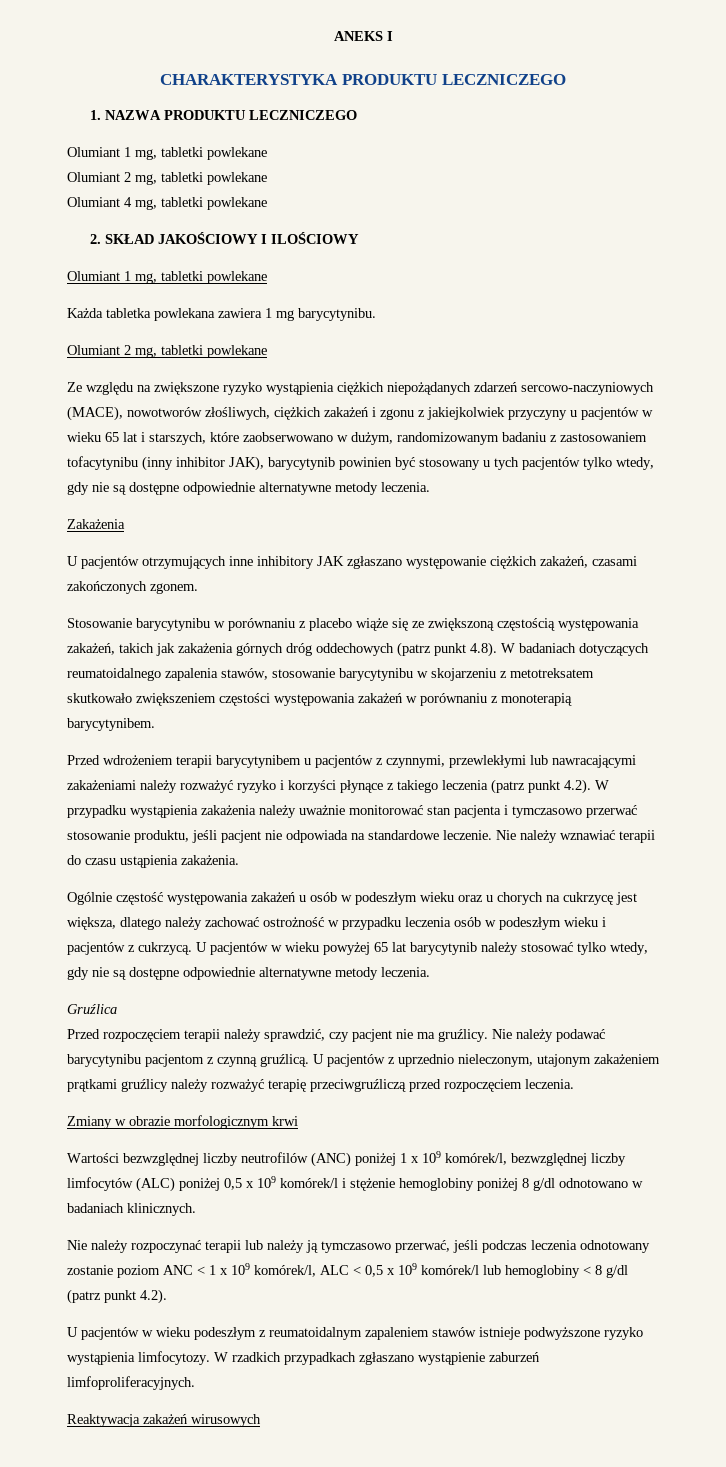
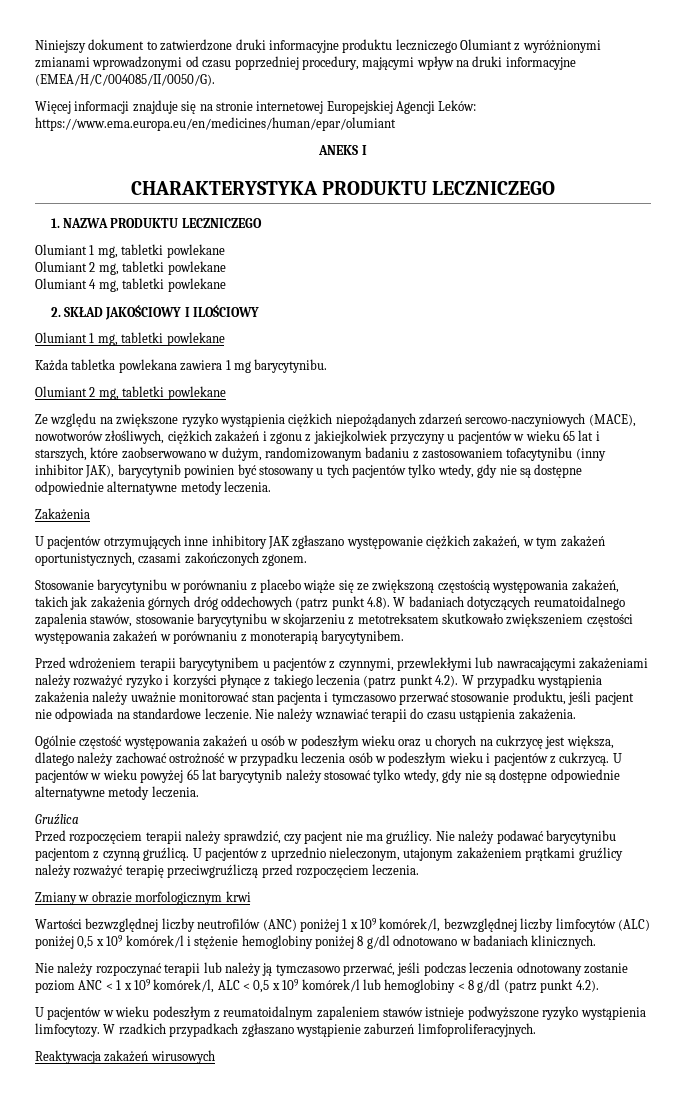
+ Niniejszy dokument to zatwierdzone druki informacyjne produktu leczniczego Olumiant z wyróżnionymi zmianami wprowadzonymi od czasu poprzedniej procedury, mającymi wpływ na druki informacyjne (EMEA/H/C/004085/II/0050/G).
+ Więcej informacji znajduje się na stronie internetowej Europejskiej Agencji Leków: https://www.ema.europa.eu/en/medicines/human/epar/olumiant
- U pacjentów otrzymujących inne inhibitory JAK zgłaszano występowanie ciężkich zakażeń, czasami zakończonych zgonem.
+ U pacjentów otrzymujących inne inhibitory JAK zgłaszano występowanie ciężkich zakażeń, w tym zakażeń oportunistycznych, czasami zakończonych zgonem.

